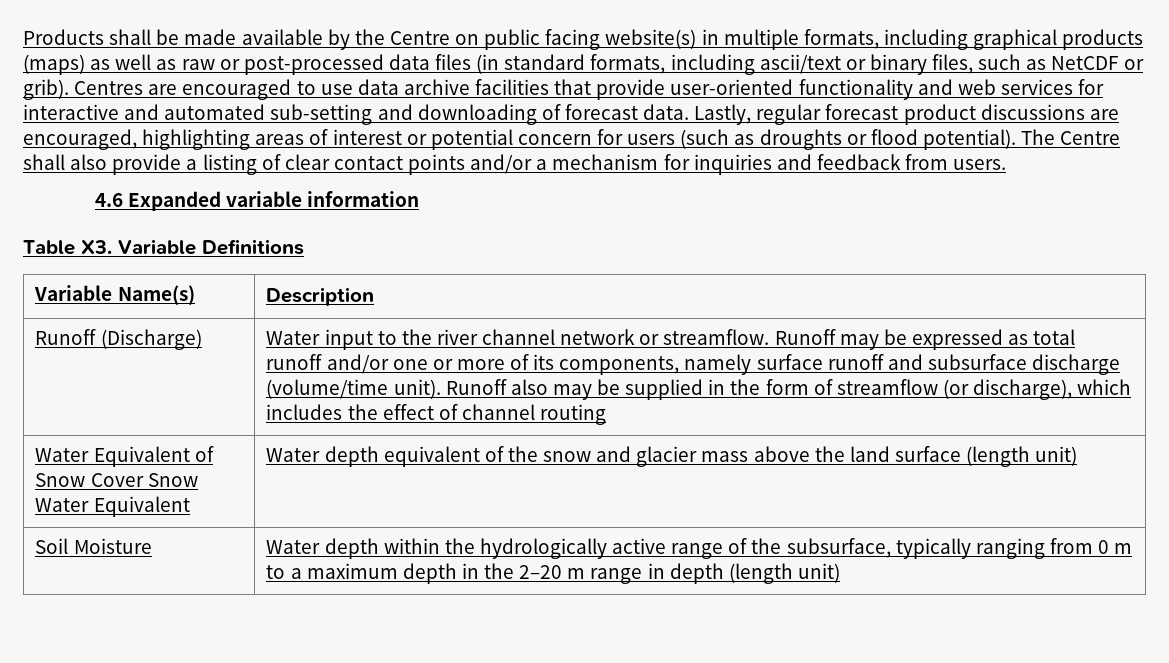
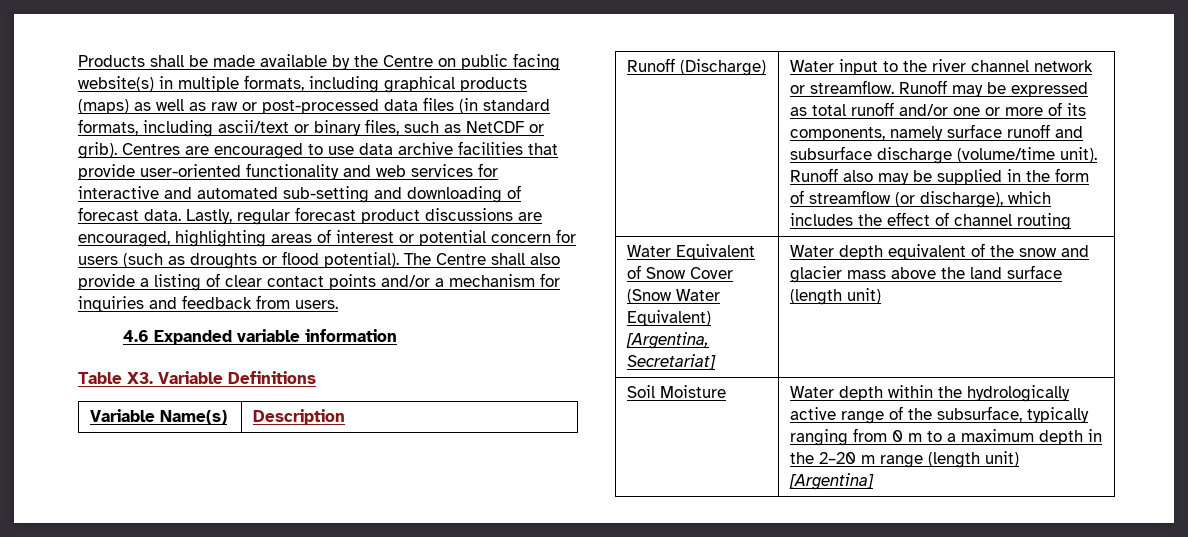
- Water Equivalent of Snow Cover Snow Water Equivalent | Water depth equivalent of the snow and glacier mass above the land surface (length unit)
+ Water Equivalent of Snow Cover (Snow Water Equivalent) [Argentina, Secretariat] | Water depth equivalent of the snow and glacier mass above the land surface (length unit)
- Soil Moisture | Water depth within the hydrologically active range of the subsurface, typically ranging from 0 m to a maximum depth in the 2–20 m range in depth (length unit)
+ Soil Moisture | Water depth within the hydrologically active range of the subsurface, typically ranging from 0 m to a maximum depth in the 2–20 m range (length unit) [Argentina]

